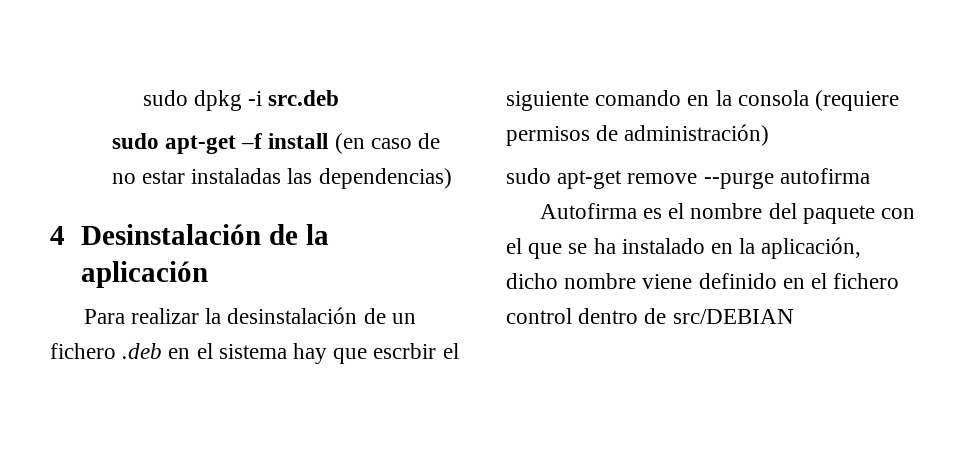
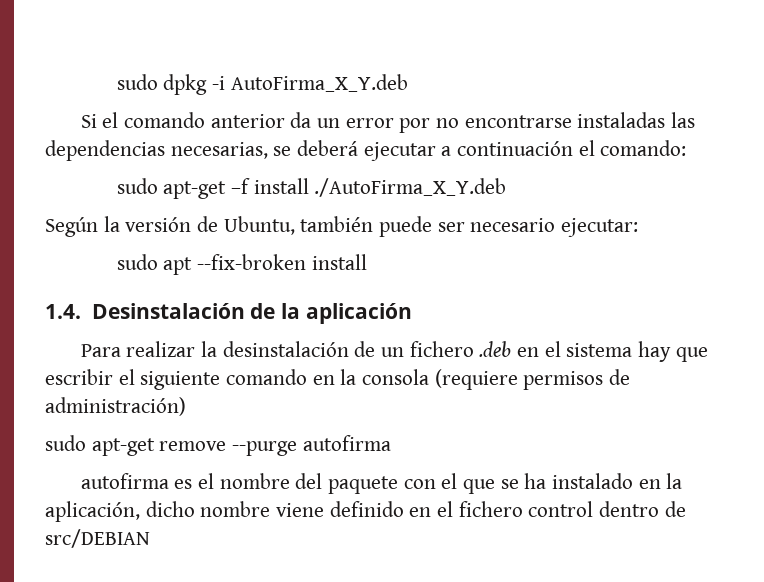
- sudo dpkg -i src.deb
- sudo apt-get –f install (en caso de no estar instaladas las dependencias)
- 4 Desinstalación de la aplicación
+ sudo dpkg -i AutoFirma_X_Y.deb
+ Si el comando anterior da un error por no encontrarse instaladas las dependencias necesarias, se deberá ejecutar a continuación el comando:
+ sudo apt-get –f install ./AutoFirma_X_Y.deb
+ Según la versión de Ubuntu, también puede ser necesario ejecutar:
+ sudo apt --fix-broken install
+ 1.4. Desinstalación de la aplicación
- Para realizar la desinstalación de un fichero .deb en el sistema hay que escrbir el siguiente comando en la consola (requiere permisos de administración)
+ Para realizar la desinstalación de un fichero .deb en el sistema hay que escribir el siguiente comando en la consola (requiere permisos de administración)
- Autofirma es el nombre del paquete con el que se ha instalado en la aplicación, dicho nombre viene definido en el fichero control dentro de src/DEBIAN
+ autofirma es el nombre del paquete con el que se ha instalado en la aplicación, dicho nombre viene definido en el fichero control dentro de src/DEBIAN

